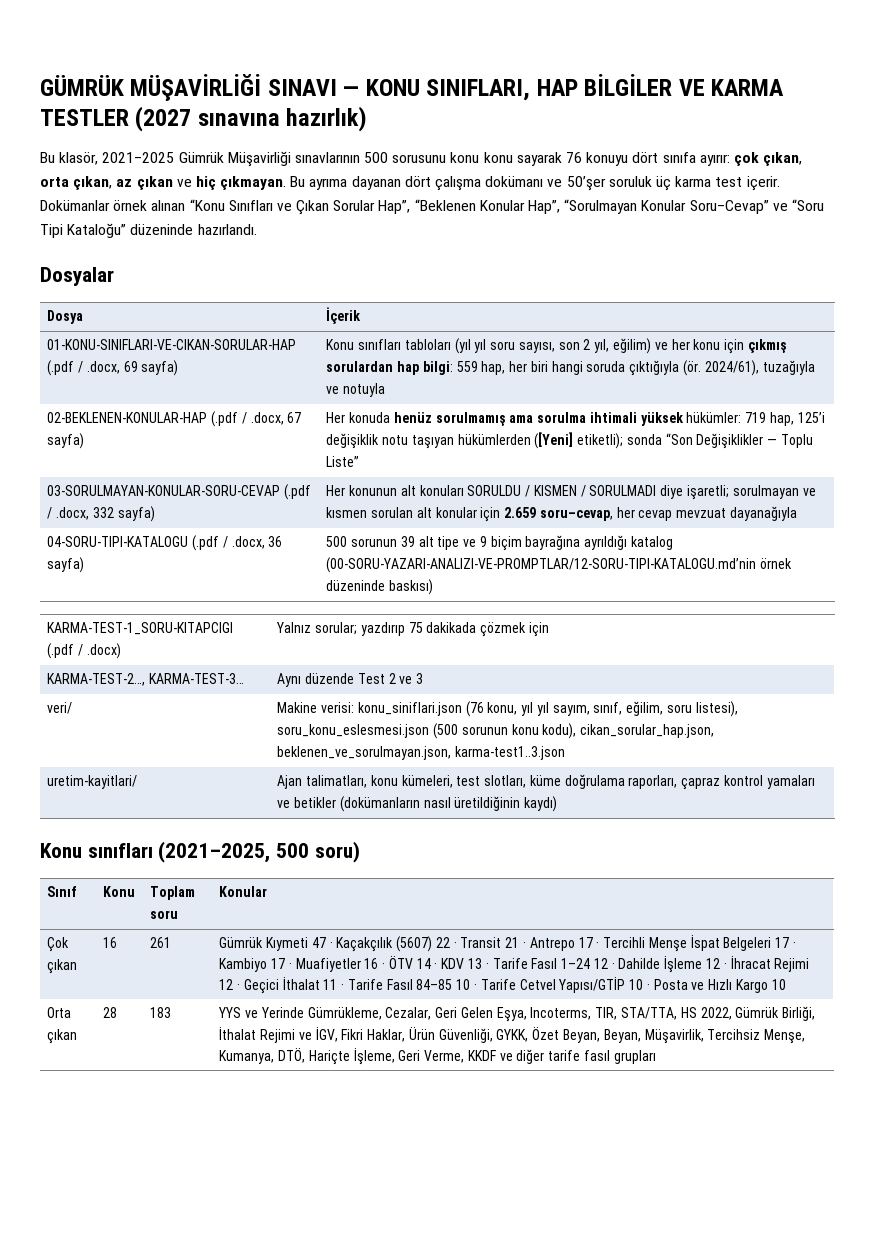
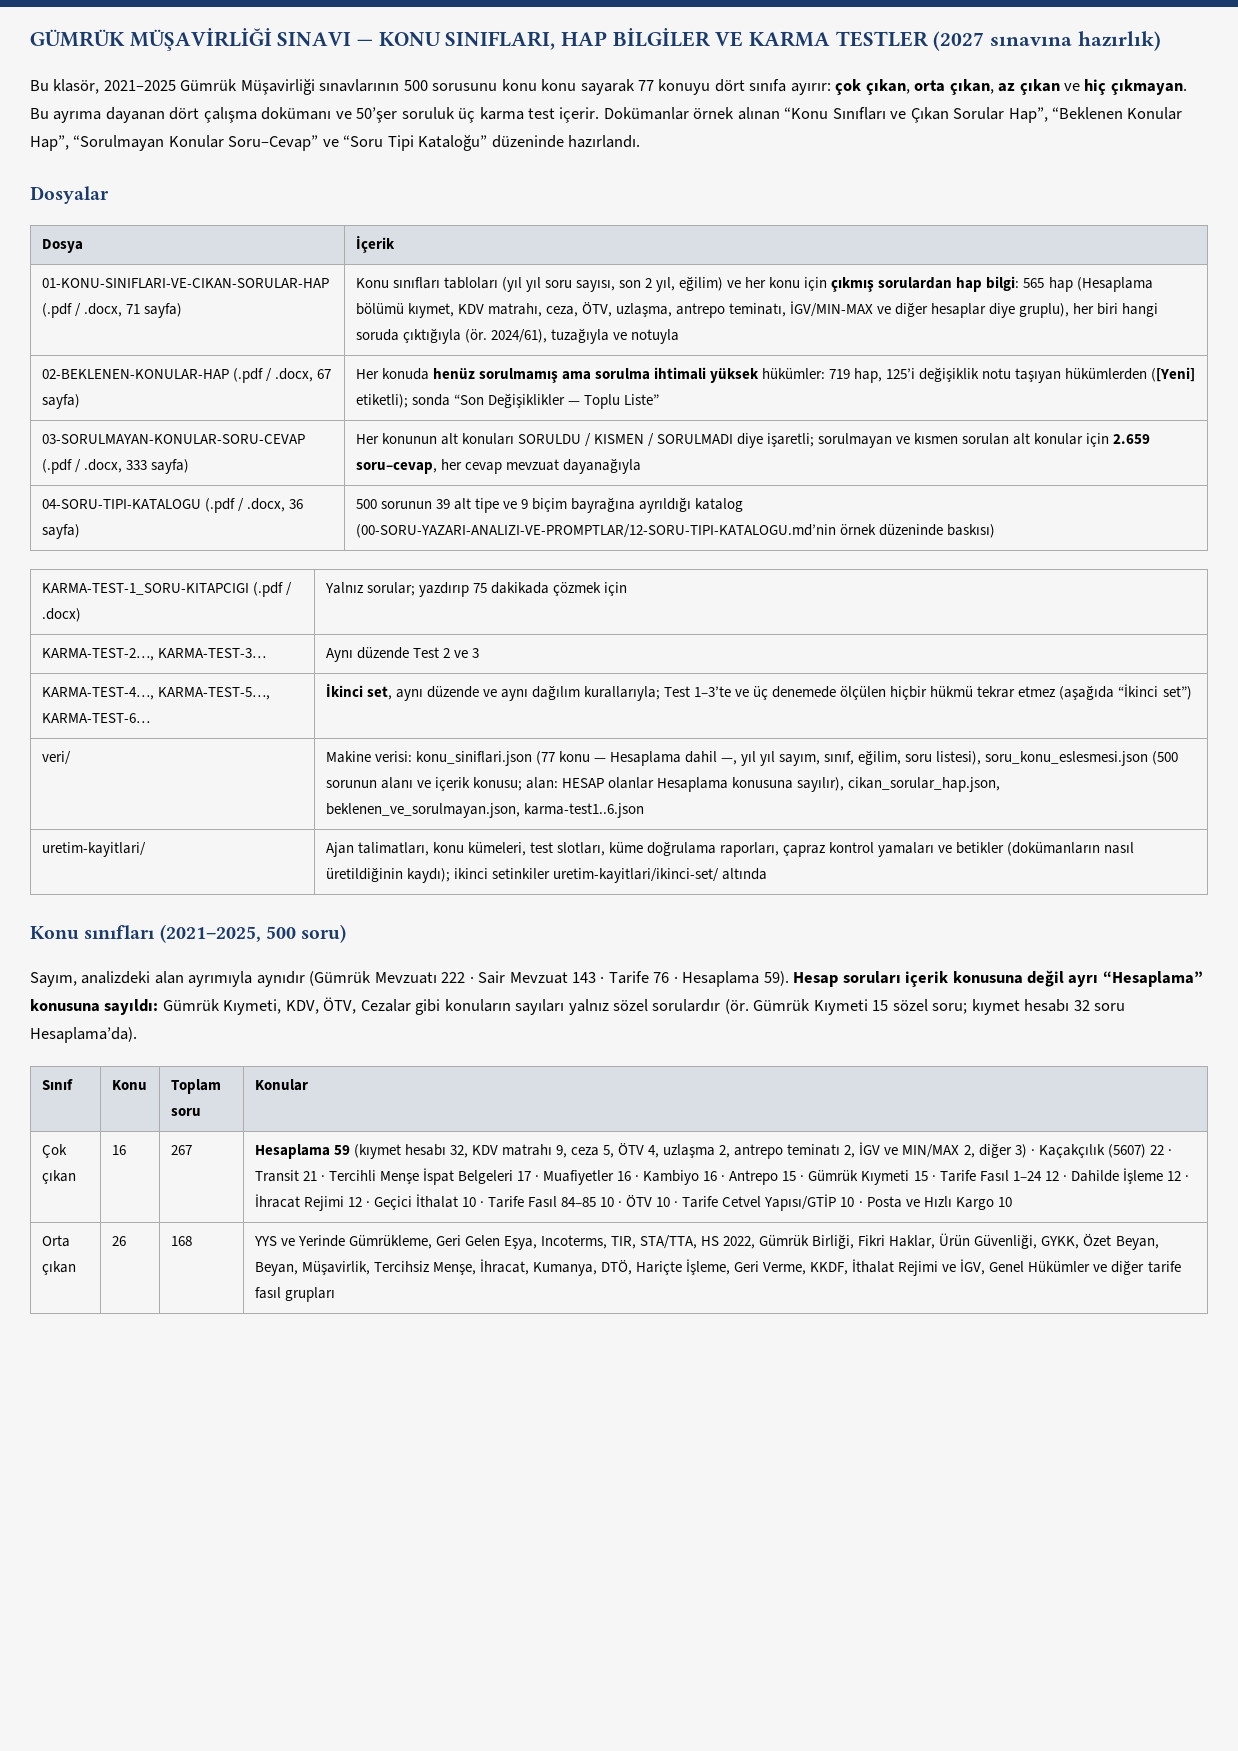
- Bu klasör, 2021–2025 Gümrük Müşavirliği sınavlarının 500 sorusunu konu konu sayarak 76 konuyu dört sınıfa ayırır: çok çıkan, orta çıkan, az çıkan ve hiç çıkmayan.
+ Bu klasör, 2021–2025 Gümrük Müşavirliği sınavlarının 500 sorusunu konu konu sayarak 77 konuyu dört sınıfa ayırır: çok çıkan, orta çıkan, az çıkan ve hiç çıkmayan.
- 01-KONU-SINIFLARI-VE-CIKAN-SORULAR-HAP (.pdf / .docx, 69 sayfa)
+ 01-KONU-SINIFLARI-VE-CIKAN-SORULAR-HAP (.pdf / .docx, 71 sayfa)
- Konu sınıfları tabloları (yıl yıl soru sayısı, son 2 yıl, eğilim) ve her konu için çıkmış sorulardan hap bilgi: 559 hap, her biri hangi soruda çıktığıyla (ör.
+ Konu sınıfları tabloları (yıl yıl soru sayısı, son 2 yıl, eğilim) ve her konu için çıkmış sorulardan hap bilgi: 565 hap (Hesaplama bölümü kıymet, KDV matrahı, ceza, ÖTV, uzlaşma, antrepo teminatı, İGV/MIN-MAX ve diğer hesaplar diye gruplu), her biri hangi soruda çıktığıyla (ör.
- 03-SORULMAYAN-KONULAR-SORU-CEVAP (.pdf / .docx, 332 sayfa) | Her konunun alt konuları SORULDU / KISMEN / SORULMADI diye işaretli; sorulmayan ve kısmen sorulan alt konular için 2.659 soru–cevap, her cevap mevzuat dayanağıyla
+ 03-SORULMAYAN-KONULAR-SORU-CEVAP (.pdf / .docx, 333 sayfa) | Her konunun alt konuları SORULDU / KISMEN / SORULMADI diye işaretli; sorulmayan ve kısmen sorulan alt konular için 2.659 soru–cevap, her cevap mevzuat dayanağıyla
- veri/ | Makine verisi: konu_siniflari.json (76 konu, yıl yıl sayım, sınıf, eğilim, soru listesi), soru_konu_eslesmesi.json (500 sorunun konu kodu), cikan_sorular_hap.json, beklenen_ve_sorulmayan.json, karma-test1..3.json
+ KARMA-TEST-4…, KARMA-TEST-5…, KARMA-TEST-6… | İkinci set, aynı düzende ve aynı dağılım kurallarıyla; Test 1–3’te ve üç denemede ölçülen hiçbir hükmü tekrar etmez (aşağıda “İkinci set”)
+ veri/ | Makine verisi: konu_siniflari.json (77 konu — Hesaplama dahil —, yıl yıl sayım, sınıf, eğilim, soru listesi), soru_konu_eslesmesi.json (500 sorunun alanı ve içerik konusu; alan: HESAP olanlar Hesaplama konusuna sayılır), cikan_sorular_hap.json, beklenen_ve_sorulmayan.json, karma-test1..6.json
- uretim-kayitlari/ | Ajan talimatları, konu kümeleri, test slotları, küme doğrulama raporları, çapraz kontrol yamaları ve betikler (dokümanların nasıl üretildiğinin kaydı)
+ uretim-kayitlari/ | Ajan talimatları, konu kümeleri, test slotları, küme doğrulama raporları, çapraz kontrol yamaları ve betikler (dokümanların nasıl üretildiğinin kaydı); ikinci setinkiler uretim-kayitlari/ikinci-set/ altında
+ Sayım, analizdeki alan ayrımıyla aynıdır (Gümrük Mevzuatı 222 · Sair Mevzuat 143 · Tarife 76 · Hesaplama 59). Hesap soruları içerik konusuna değil ayrı “Hesaplama” konusuna sayıldı: Gümrük Kıymeti, KDV, ÖTV, Cezalar gibi konuların sayıları yalnız sözel sorulardır (ör. Gümrük Kıymeti 15 sözel soru; kıymet hesabı 32 soru Hesaplama’da).
- 261 | Gümrük Kıymeti 47 · Kaçakçılık (5607) 22 · Transit 21 · Antrepo 17 · Tercihli Menşe İspat Belgeleri 17 · Kambiyo 17 · Muafiyetler 16 · ÖTV 14 · KDV 13 · Tarife Fasıl 1–24 12 · Dahilde İşleme 12 · İhracat Rejimi 12 · Geçici İthalat 11 · Tarife Fasıl 84–85 10 · Tarife Cetvel Yapısı/GTİP 10 · Posta ve Hızlı Kargo 10
+ 267 | Hesaplama 59 (kıymet hesabı 32, KDV matrahı 9, ceza 5, ÖTV 4, uzlaşma 2, antrepo teminatı 2, İGV ve MIN/MAX 2, diğer 3) · Kaçakçılık (5607) 22 · Transit 21 · Tercihli Menşe İspat Belgeleri 17 · Muafiyetler 16 · Kambiyo 16 · Antrepo 15 · Gümrük Kıymeti 15 · Tarife Fasıl 1–24 12 · Dahilde İşleme 12 · İhracat Rejimi 12 · Geçici İthalat 10 · Tarife Fasıl 84–85 10 · ÖTV 10 · Tarife Cetvel Yapısı/GTİP 10 · Posta ve Hızlı Kargo 10
- 28 | 183
+ 26 | 168
- YYS ve Yerinde Gümrükleme, Cezalar, Geri Gelen Eşya, Incoterms, TIR, STA/TTA, HS 2022, Gümrük Birliği, İthalat Rejimi ve İGV, Fikri Haklar, Ürün Güvenliği, GYKK, Özet Beyan, Beyan, Müşavirlik, Tercihsiz Menşe, Kumanya, DTÖ, Hariçte İşleme, Geri Verme, KKDF ve diğer tarife fasıl grupları
+ YYS ve Yerinde Gümrükleme, Geri Gelen Eşya, Incoterms, TIR, STA/TTA, HS 2022, Gümrük Birliği, Fikri Haklar, Ürün Güvenliği, GYKK, Özet Beyan, Beyan, Müşavirlik, Tercihsiz Menşe, İhracat, Kumanya, DTÖ, Hariçte İşleme, Geri Verme, KKDF, İthalat Rejimi ve İGV, Genel Hükümler ve diğer tarife fasıl grupları

